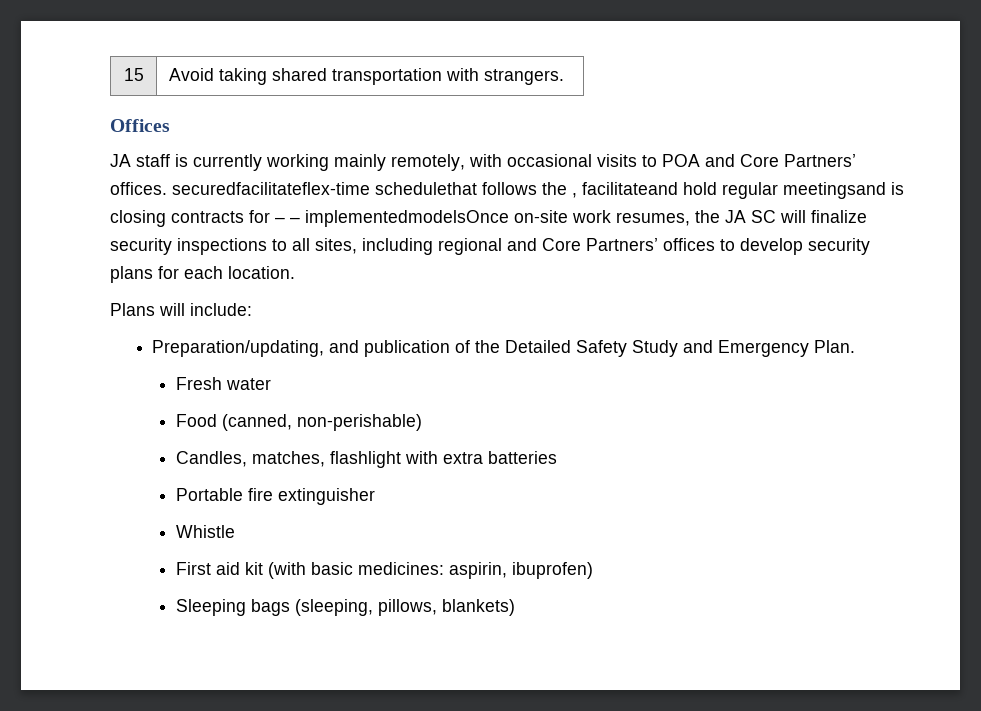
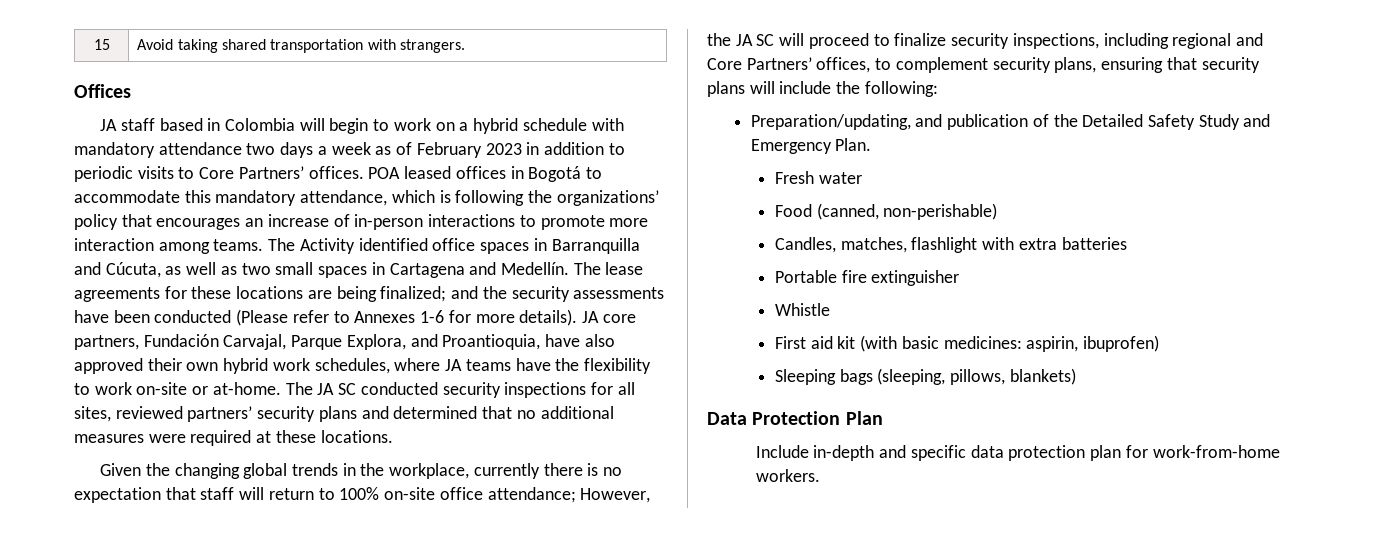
- JA staff is currently working mainly remotely, with occasional visits to POA and Core Partners’ offices. securedfacilitateflex-time schedulethat follows the , facilitateand hold regular meetingsand is closing contracts for – – implementedmodelsOnce on-site work resumes, the JA SC will finalize security inspections to all sites, including regional and Core Partners’ offices to develop security plans for each location.
- Plans will include:
+ JA staff based in Colombia will begin to work on a hybrid schedule with mandatory attendance two days a week as of February 2023 in addition to periodic visits to Core Partners’ offices. POA leased offices in Bogotá to accommodate this mandatory attendance, which is following the organizations’ policy that encourages an increase of in-person interactions to promote more interaction among teams. The Activity identified office spaces in Barranquilla and Cúcuta, as well as two small spaces in Cartagena and Medellín. The lease agreements for these locations are being finalized; and the security assessments have been conducted (Please refer to Annexes 1-6 for more details). JA core partners, Fundación Carvajal, Parque Explora, and Proantioquia, have also approved their own hybrid work schedules, where JA teams have the flexibility to work on-site or at-home. The JA SC conducted security inspections for all sites, reviewed partners’ security plans and determined that no additional measures were required at these locations.
+ Given the changing global trends in the workplace, currently there is no expectation that staff will return to 100% on-site office attendance; However, the JA SC will proceed to finalize security inspections, including regional and Core Partners’ offices, to complement security plans, ensuring that security plans will include the following:
+ Data Protection Plan
+ Include in-depth and specific data protection plan for work-from-home workers.

